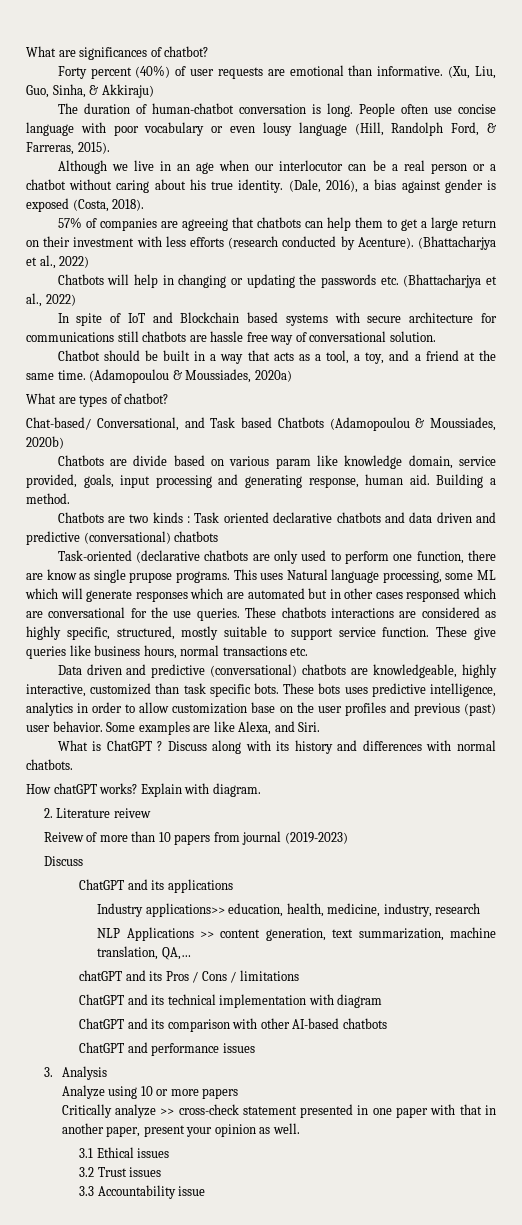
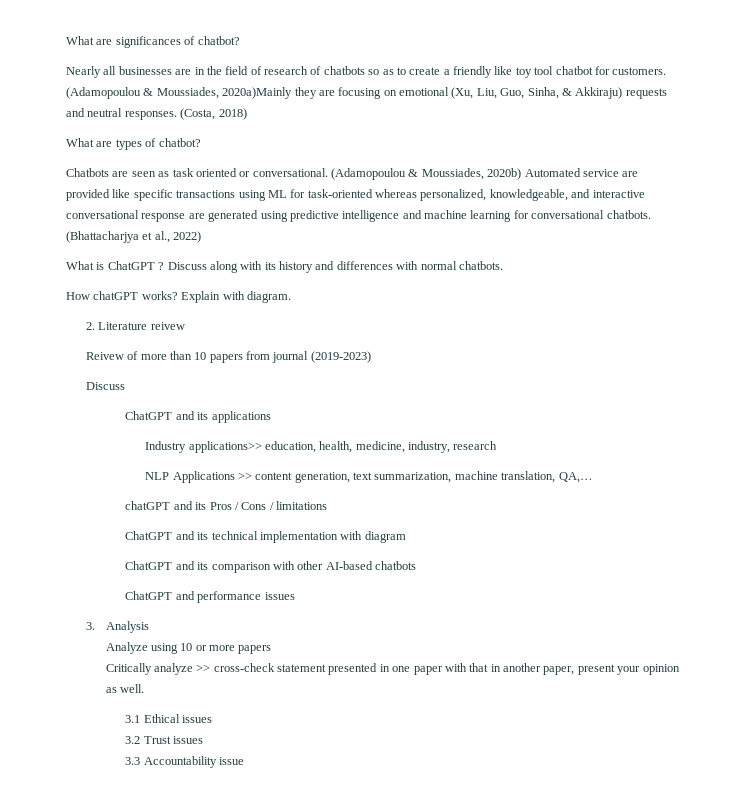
- Forty percent (40%) of user requests are emotional than informative. (Xu, Liu, Guo, Sinha, & Akkiraju)
- The duration of human-chatbot conversation is long. People often use concise language with poor vocabulary or even lousy language (Hill, Randolph Ford, & Farreras, 2015).
- Although we live in an age when our interlocutor can be a real person or a chatbot without caring about his true identity. (Dale, 2016), a bias against gender is exposed (Costa, 2018).
- 57% of companies are agreeing that chatbots can help them to get a large return on their investment with less efforts (research conducted by Acenture). (Bhattacharjya et al., 2022)
- Chatbots will help in changing or updating the passwords etc. (Bhattacharjya et al., 2022)
- In spite of IoT and Blockchain based systems with secure architecture for communications still chatbots are hassle free way of conversational solution.
- Chatbot should be built in a way that acts as a tool, a toy, and a friend at the same time. (Adamopoulou & Moussiades, 2020a)
+ Nearly all businesses are in the field of research of chatbots so as to create a friendly like toy tool chatbot for customers. (Adamopoulou & Moussiades, 2020a)Mainly they are focusing on emotional (Xu, Liu, Guo, Sinha, & Akkiraju) requests and neutral responses. (Costa, 2018)
- Chat-based/ Conversational, and Task based Chatbots (Adamopoulou & Moussiades, 2020b)
- Chatbots are divide based on various param like knowledge domain, service provided, goals, input processing and generating response, human aid. Building a method.
- Chatbots are two kinds : Task oriented declarative chatbots and data driven and predictive (conversational) chatbots
- Task-oriented (declarative chatbots are only used to perform one function, there are know as single prupose programs. This uses Natural language processing, some ML which will generate responses which are automated but in other cases responsed which are conversational for the use queries. These chatbots interactions are considered as highly specific, structured, mostly suitable to support service function. These give queries like business hours, normal transactions etc.
- Data driven and predictive (conversational) chatbots are knowledgeable, highly interactive, customized than task specific bots. These bots uses predictive intelligence, analytics in order to allow customization base on the user profiles and previous (past) user behavior. Some examples are like Alexa, and Siri.
+ Chatbots are seen as task oriented or conversational. (Adamopoulou & Moussiades, 2020b) Automated service are provided like specific transactions using ML for task-oriented whereas personalized, knowledgeable, and interactive conversational response are generated using predictive intelligence and machine learning for conversational chatbots. (Bhattacharjya et al., 2022)

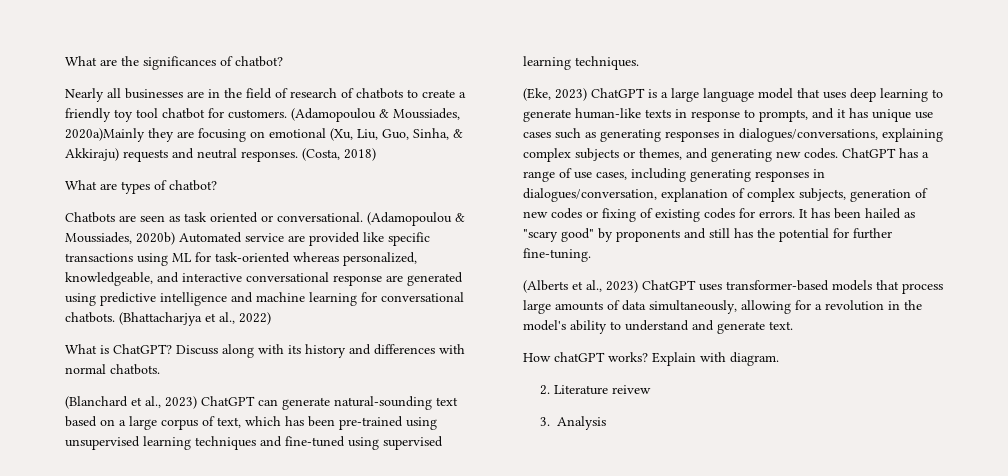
- What are significances of chatbot?
+ What are the significances of chatbot?
- Nearly all businesses are in the field of research of chatbots so as to create a friendly like toy tool chatbot for customers.
+ Nearly all businesses are in the field of research of chatbots to create a friendly toy tool chatbot for customers.
- What is ChatGPT ?
+ What is ChatGPT?
+ (Blanchard et al., 2023) ChatGPT can generate natural-sounding text based on a large corpus of text, which has been pre-trained using unsupervised learning techniques and fine-tuned using supervised learning techniques.
+ (Eke, 2023) ChatGPT is a large language model that uses deep learning to generate human-like texts in response to prompts, and it has unique use cases such as generating responses in dialogues/conversations, explaining complex subjects or themes, and generating new codes. ChatGPT has a range of use cases, including generating responses in dialogues/conversation, explanation of complex subjects, generation of new codes or fixing of existing codes for errors. It has been hailed as "scary good" by proponents and still has the potential for further fine-tuning.
+ (Alberts et al., 2023) ChatGPT uses transformer-based models that process large amounts of data simultaneously, allowing for a revolution in the model's ability to understand and generate text.
- Reivew of more than 10 papers from journal (2019-2023)
- Discuss
- ChatGPT and its applications
- Industry applications>> education, health, medicine, industry, research
- NLP Applications >> content generation, text summarization, machine translation, QA,…
- chatGPT and its Pros / Cons / limitations
- ChatGPT and its technical implementation with diagram
- ChatGPT and its comparison with other AI-based chatbots
- ChatGPT and performance issues
  3. Analysis
- Analyze using 10 or more papers
- Critically analyze >> cross-check statement presented in one paper with that in another paper, present your opinion as well.
- 3.1 Ethical issues
- 3.2 Trust issues
- 3.3 Accountability issue

